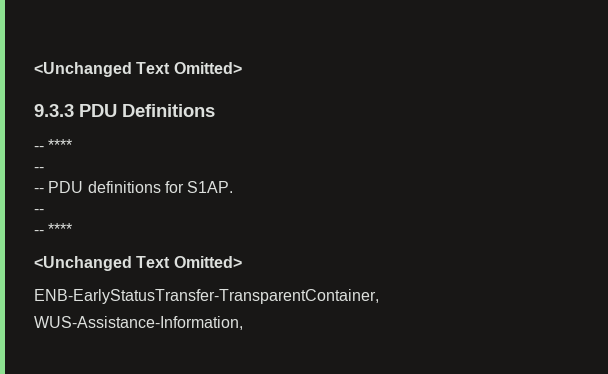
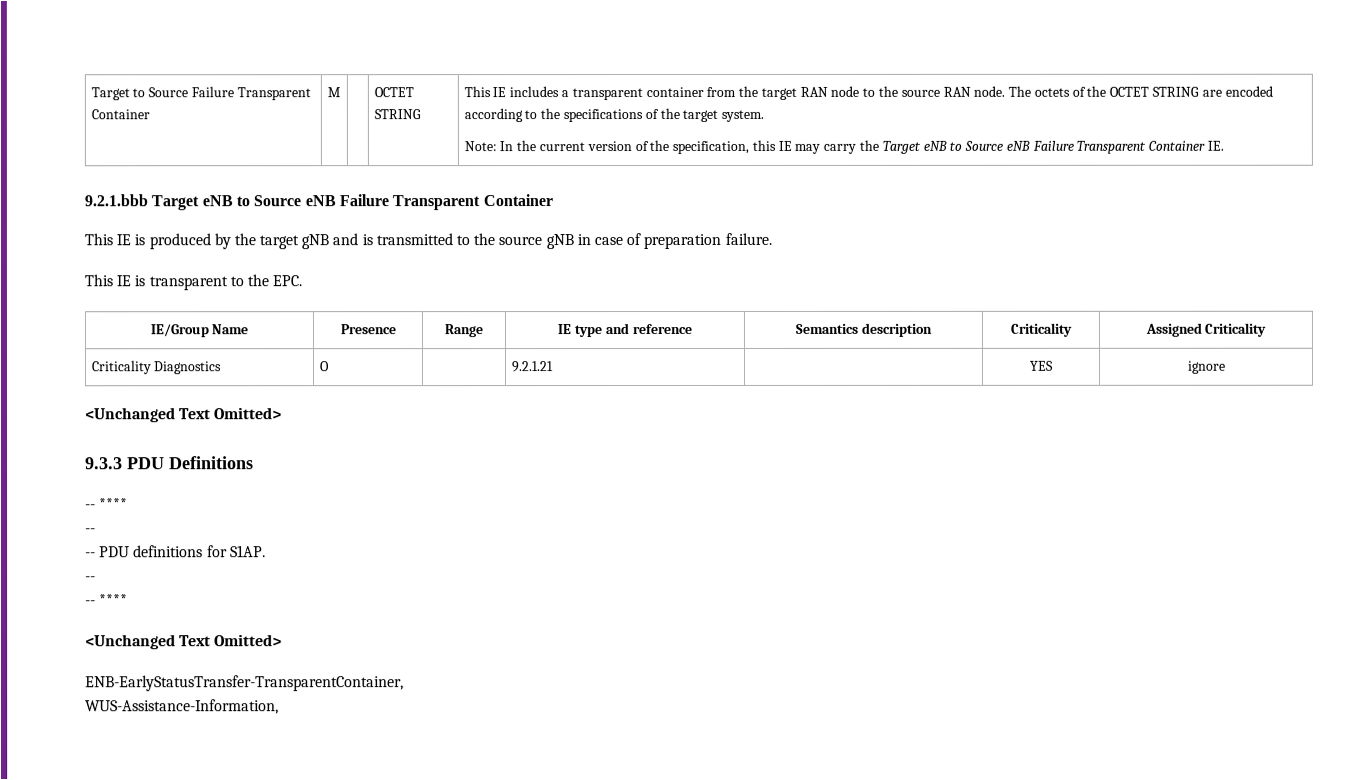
+ Target to Source Failure Transparent Container | M | | OCTET STRING | This IE includes a transparent container from the target RAN node to the source RAN node. The octets of the OCTET STRING are encoded according to the specifications of the target system.
+ Note: In the current version of the specification, this IE may carry the Target eNB to Source eNB Failure Transparent Container IE.
+ 9.2.1.bbb Target eNB to Source eNB Failure Transparent Container
+ This IE is produced by the target gNB and is transmitted to the source gNB in case of preparation failure.
+ This IE is transparent to the EPC.
+ IE/Group Name | Presence | Range | IE type and reference | Semantics description | Criticality | Assigned Criticality
+ Criticality Diagnostics | O | | 9.2.1.21 | | YES | ignore

